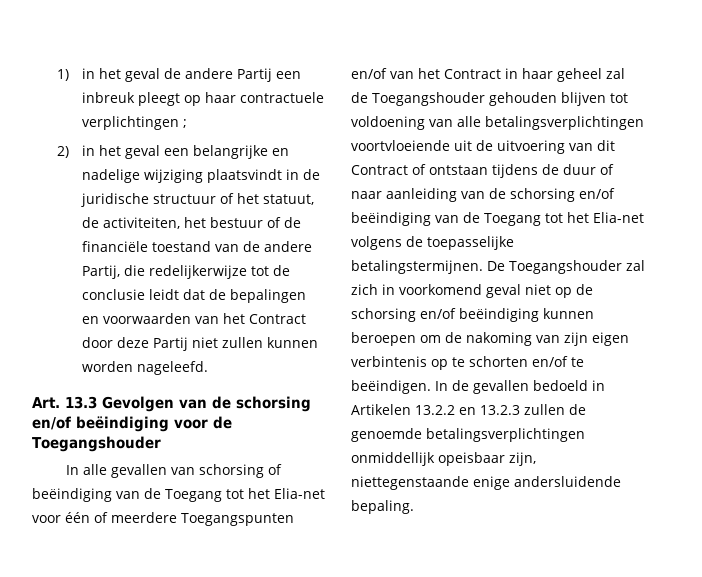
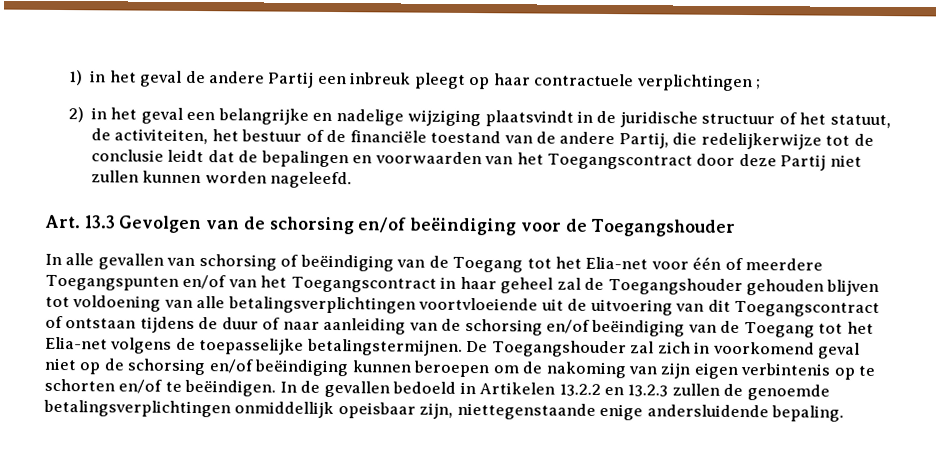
- 2) in het geval een belangrijke en nadelige wijziging plaatsvindt in de juridische structuur of het statuut, de activiteiten, het bestuur of de financiële toestand van de andere Partij, die redelijkerwijze tot de conclusie leidt dat de bepalingen en voorwaarden van het Contract door deze Partij niet zullen kunnen worden nageleefd.
+ 2) in het geval een belangrijke en nadelige wijziging plaatsvindt in de juridische structuur of het statuut, de activiteiten, het bestuur of de financiële toestand van de andere Partij, die redelijkerwijze tot de conclusie leidt dat de bepalingen en voorwaarden van het Toegangscontract door deze Partij niet zullen kunnen worden nageleefd.
- In alle gevallen van schorsing of beëindiging van de Toegang tot het Elia-net voor één of meerdere Toegangspunten en/of van het Contract in haar geheel zal de Toegangshouder gehouden blijven tot voldoening van alle betalingsverplichtingen voortvloeiende uit de uitvoering van dit Contract of ontstaan tijdens de duur of naar aanleiding van de schorsing en/of beëindiging van de Toegang tot het Elia-net volgens de toepasselijke betalingstermijnen.
+ In alle gevallen van schorsing of beëindiging van de Toegang tot het Elia-net voor één of meerdere Toegangspunten en/of van het Toegangscontract in haar geheel zal de Toegangshouder gehouden blijven tot voldoening van alle betalingsverplichtingen voortvloeiende uit de uitvoering van dit Toegangscontract of ontstaan tijdens de duur of naar aanleiding van de schorsing en/of beëindiging van de Toegang tot het Elia-net volgens de toepasselijke betalingstermijnen.

